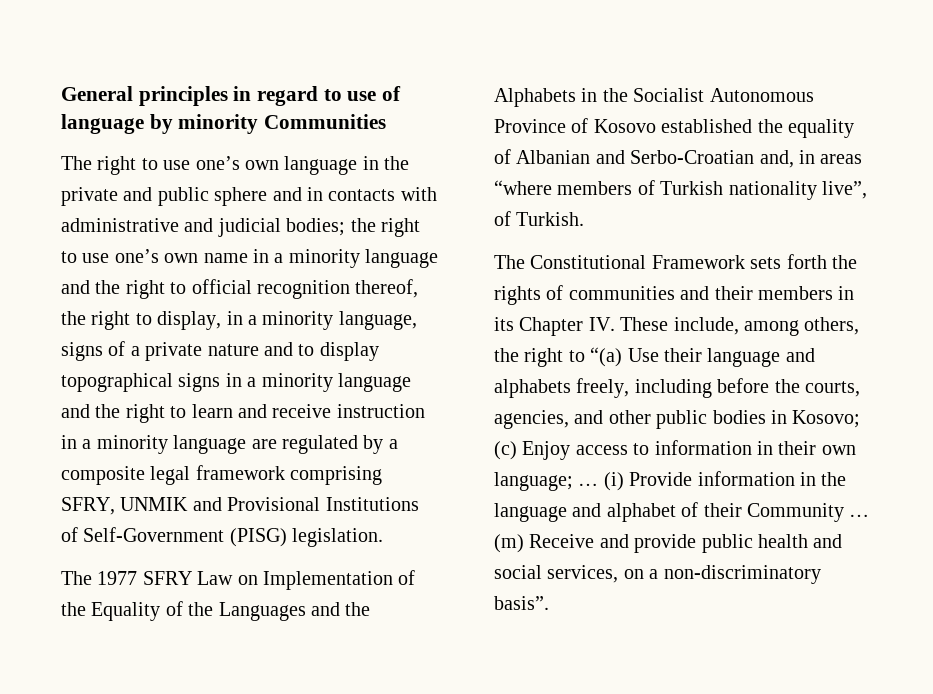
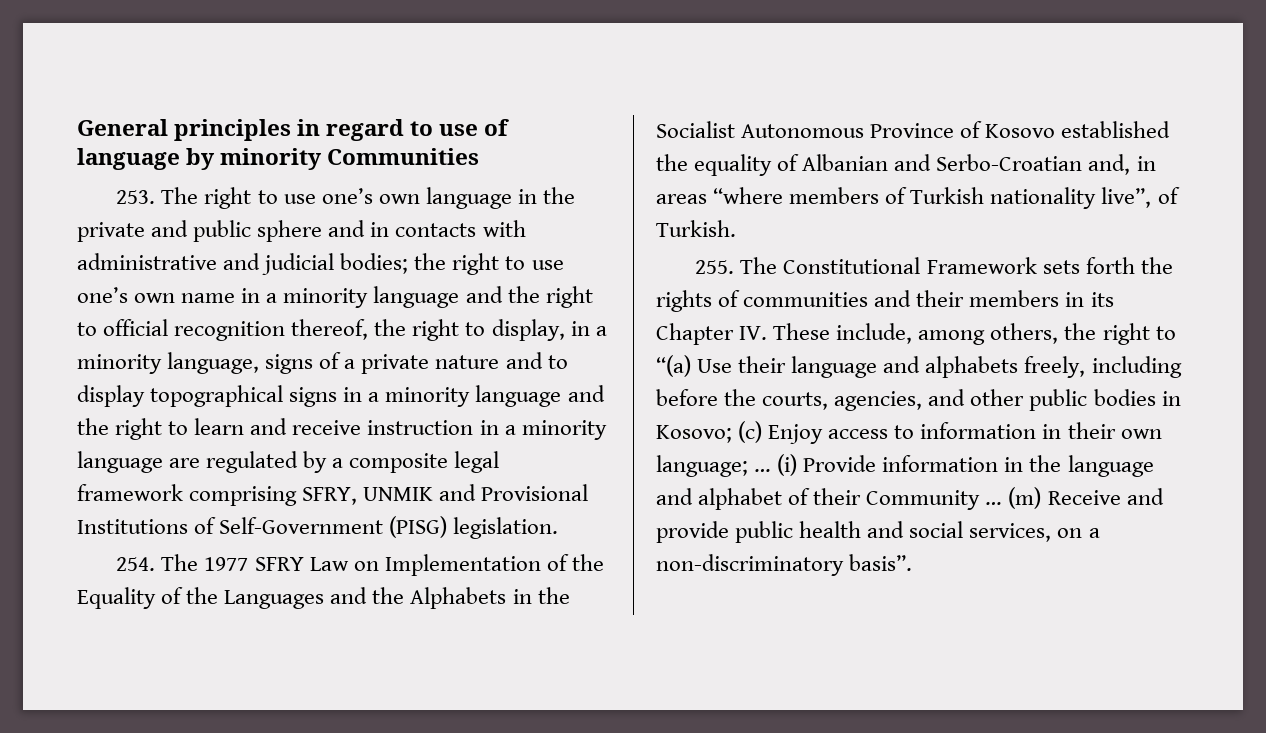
- The right to use one’s own language in the private and public sphere and in contacts with administrative and judicial bodies;
+ 253. The right to use one’s own language in the private and public sphere and in contacts with administrative and judicial bodies;
- The 1977 SFRY Law on Implementation of the Equality of the Languages and the Alphabets in the Socialist Autonomous Province of Kosovo established the equality of Albanian and Serbo-Croatian and, in areas “where members of Turkish nationality live”, of Turkish.
+ 254. The 1977 SFRY Law on Implementation of the Equality of the Languages and the Alphabets in the Socialist Autonomous Province of Kosovo established the equality of Albanian and Serbo-Croatian and, in areas “where members of Turkish nationality live”, of Turkish.
- The Constitutional Framework sets forth the rights of communities and their members in its Chapter IV. These include, among others, the right to “(a) Use their language and alphabets freely, including before the courts, agencies, and other public bodies in Kosovo; (c) Enjoy access to information in their own language; …
+ 255. The Constitutional Framework sets forth the rights of communities and their members in its Chapter IV. These include, among others, the right to “(a) Use their language and alphabets freely, including before the courts, agencies, and other public bodies in Kosovo; (c) Enjoy access to information in their own language; …

